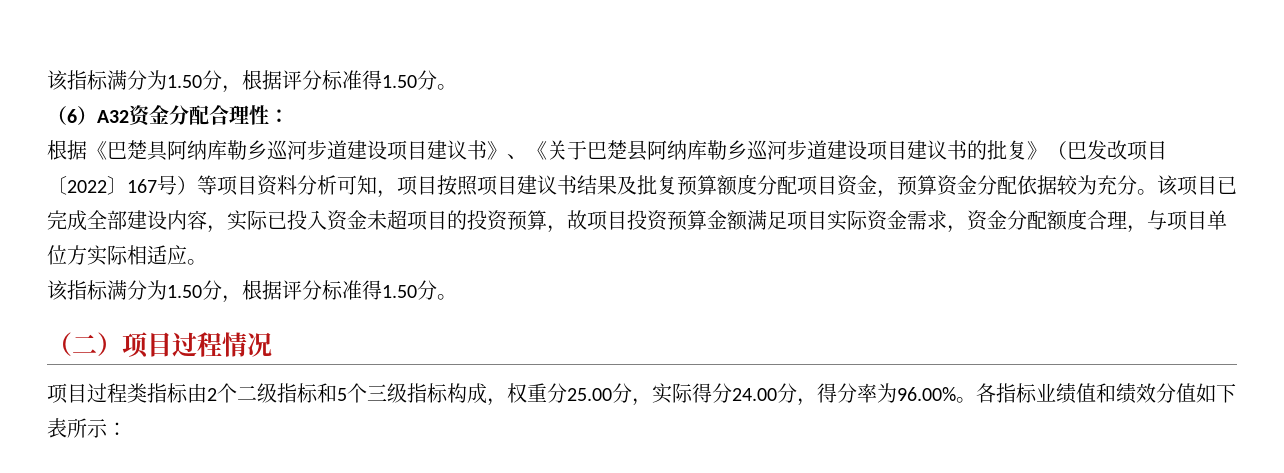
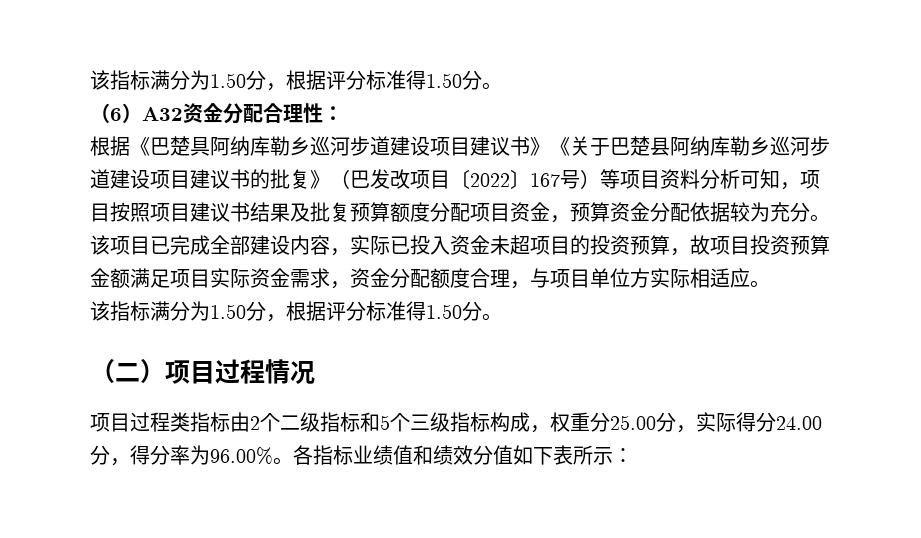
- 根据《巴楚具阿纳库勒乡巡河步道建设项目建议书》、《关于巴楚县阿纳库勒乡巡河步道建设项目建议书的批复》（巴发改项目〔2022〕167号）等项目资料分析可知，项目按照项目建议书结果及批复预算额度分配项目资金，预算资金分配依据较为充分。
+ 根据《巴楚具阿纳库勒乡巡河步道建设项目建议书》《关于巴楚县阿纳库勒乡巡河步道建设项目建议书的批复》（巴发改项目〔2022〕167号）等项目资料分析可知，项目按照项目建议书结果及批复预算额度分配项目资金，预算资金分配依据较为充分。

